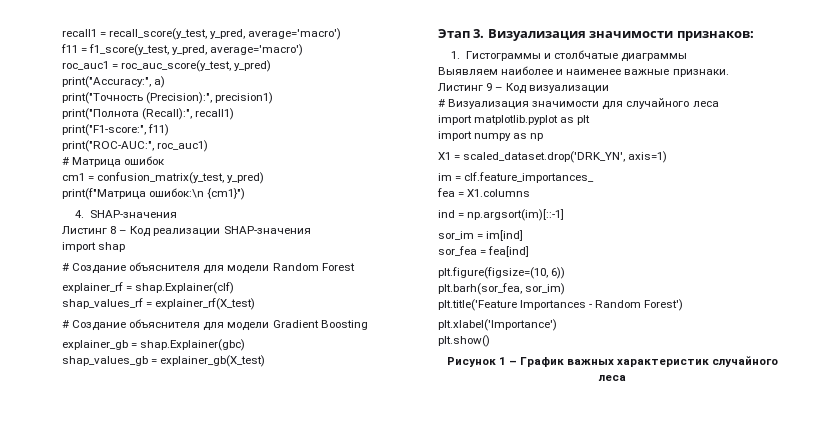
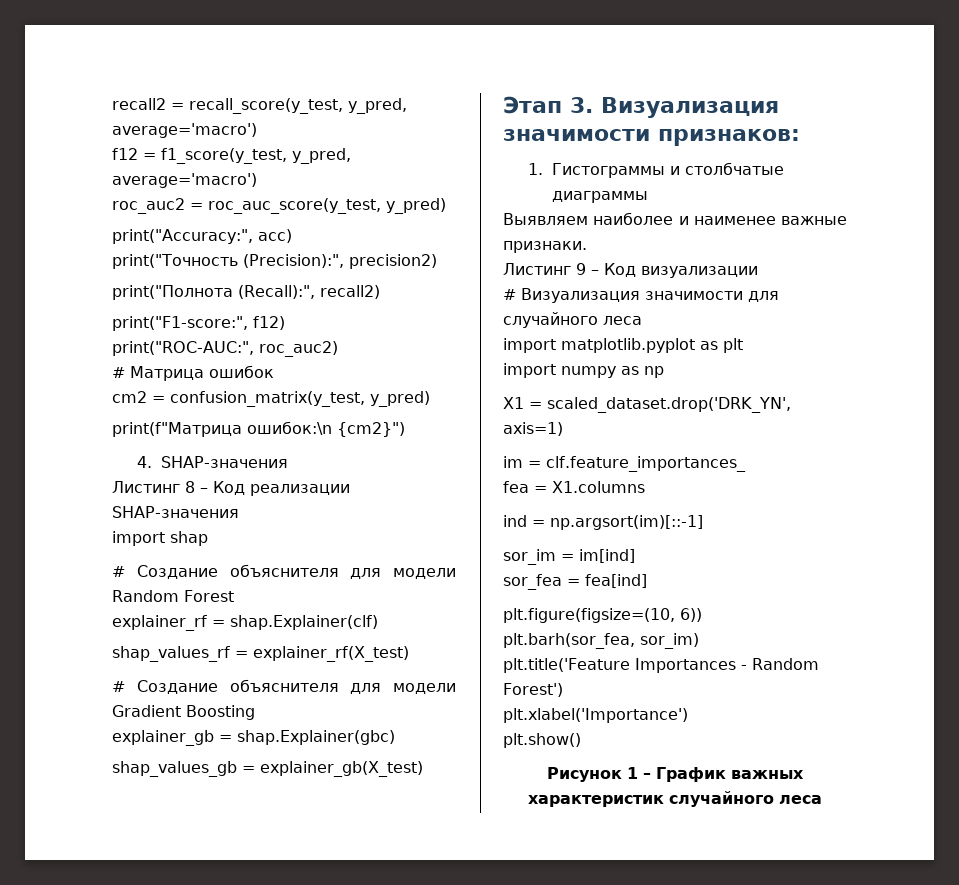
- recall1 = recall_score(y_test, y_pred, average='macro')
+ recall2 = recall_score(y_test, y_pred, average='macro')
- f11 = f1_score(y_test, y_pred, average='macro')
+ f12 = f1_score(y_test, y_pred, average='macro')
- roc_auc1 = roc_auc_score(y_test, y_pred)
+ roc_auc2 = roc_auc_score(y_test, y_pred)
- print("Accuracy:", a)
+ print("Accuracy:", acc)
- print("Точность (Precision):", precision1)
+ print("Точность (Precision):", precision2)
- print("Полнота (Recall):", recall1)
+ print("Полнота (Recall):", recall2)
- print("F1-score:", f11)
+ print("F1-score:", f12)
- print("ROC-AUC:", roc_auc1)
+ print("ROC-AUC:", roc_auc2)
- cm1 = confusion_matrix(y_test, y_pred)
+ cm2 = confusion_matrix(y_test, y_pred)
- print(f"Матрица ошибок:\n {cm1}")
+ print(f"Матрица ошибок:\n {cm2}")

